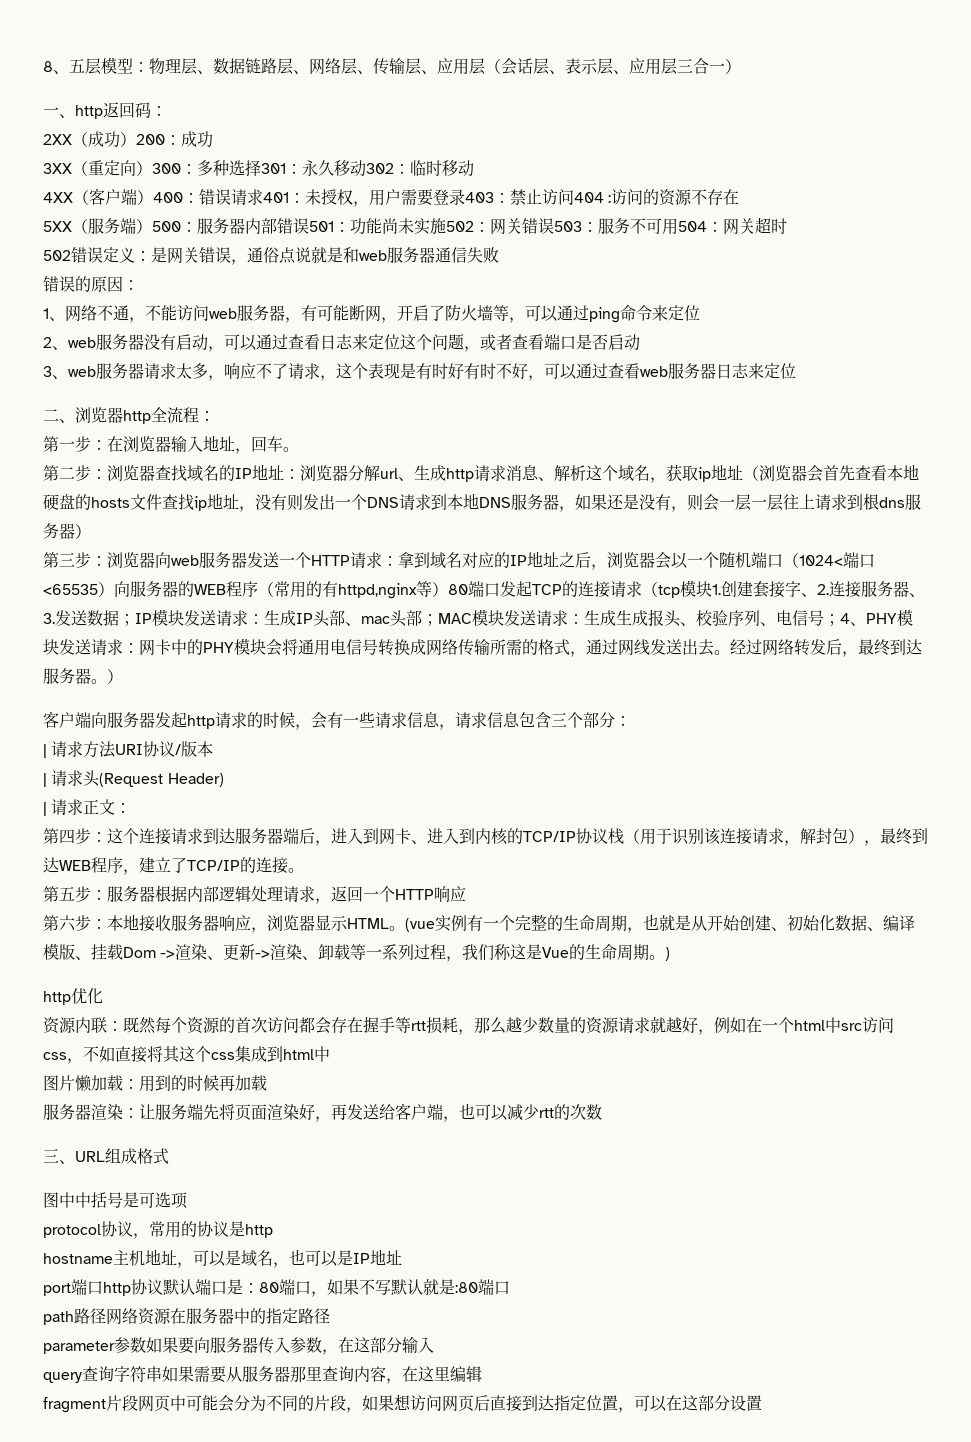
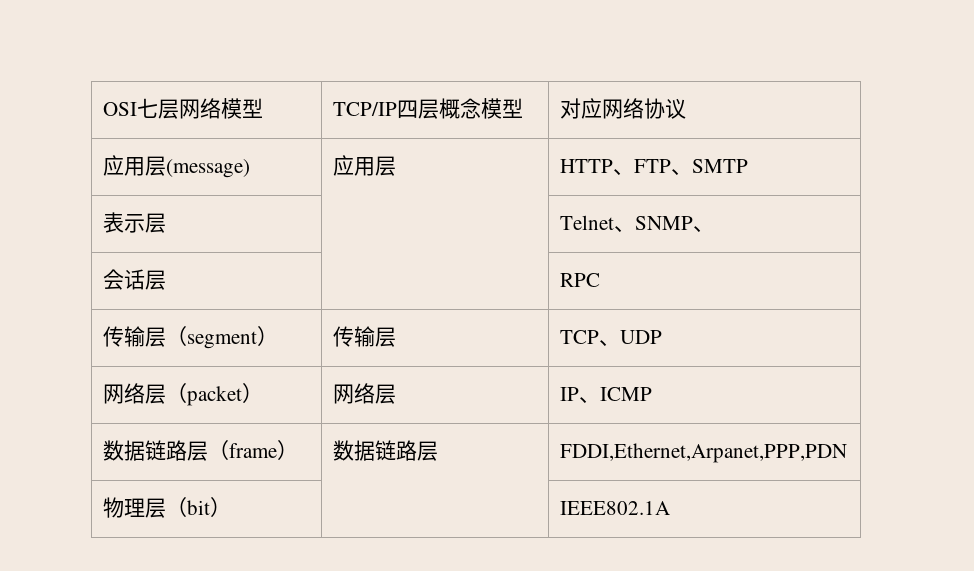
- 8、五层模型：物理层、数据链路层、网络层、传输层、应用层（会话层、表示层、应用层三合一）
- 一、http返回码：
- 2XX（成功）200：成功
- 3XX（重定向）300：多种选择301：永久移动302：临时移动
- 4XX（客户端）400：错误请求401：未授权，用户需要登录403：禁止访问404 :访问的资源不存在
- 5XX（服务端）500：服务器内部错误501：功能尚未实施502：网关错误503：服务不可用504：网关超时
- 502错误定义：是网关错误，通俗点说就是和web服务器通信失败
- 错误的原因：
- 1、网络不通，不能访问web服务器，有可能断网，开启了防火墙等，可以通过ping命令来定位
- 2、web服务器没有启动，可以通过查看日志来定位这个问题，或者查看端口是否启动
- 3、web服务器请求太多，响应不了请求，这个表现是有时好有时不好，可以通过查看web服务器日志来定位
- 二、浏览器http全流程：
- 第一步：在浏览器输入地址，回车。
- 第二步：浏览器查找域名的IP地址：浏览器分解url、生成http请求消息、解析这个域名，获取ip地址（浏览器会首先查看本地硬盘的hosts文件查找ip地址，没有则发出一个DNS请求到本地DNS服务器，如果还是没有，则会一层一层往上请求到根dns服务器）
- 第三步：浏览器向web服务器发送一个HTTP请求：拿到域名对应的IP地址之后，浏览器会以一个随机端口（1024<端口<65535）向服务器的WEB程序（常用的有httpd,nginx等）80端口发起TCP的连接请求（tcp模块1.创建套接字、2.连接服务器、3.发送数据；IP模块发送请求：生成IP头部、mac头部；MAC模块发送请求：生成生成报头、校验序列、电信号；4、PHY模块发送请求：网卡中的PHY模块会将通用电信号转换成网络传输所需的格式，通过网线发送出去。经过网络转发后，最终到达服务器。）
- 客户端向服务器发起http请求的时候，会有一些请求信息，请求信息包含三个部分：
- | 请求方法URI协议/版本
- | 请求头(Request Header)
- | 请求正文：
- 第四步：这个连接请求到达服务器端后，进入到网卡、进入到内核的TCP/IP协议栈（用于识别该连接请求，解封包），最终到达WEB程序，建立了TCP/IP的连接。
- 第五步：服务器根据内部逻辑处理请求，返回一个HTTP响应
- 第六步：本地接收服务器响应，浏览器显示HTML。(vue实例有一个完整的生命周期，也就是从开始创建、初始化数据、编译模版、挂载Dom ->渲染、更新->渲染、卸载等一系列过程，我们称这是Vue的生命周期。)
- http优化
- 资源内联：既然每个资源的首次访问都会存在握手等rtt损耗，那么越少数量的资源请求就越好，例如在一个html中src访问css，不如直接将其这个css集成到html中
- 图片懒加载：用到的时候再加载
- 服务器渲染：让服务端先将页面渲染好，再发送给客户端，也可以减少rtt的次数
- 三、URL组成格式
- 图中中括号是可选项
- protocol协议，常用的协议是http
- hostname主机地址，可以是域名，也可以是IP地址
- port端口http协议默认端口是：80端口，如果不写默认就是:80端口
- path路径网络资源在服务器中的指定路径
- parameter参数如果要向服务器传入参数，在这部分输入
- query查询字符串如果需要从服务器那里查询内容，在这里编辑
- fragment片段网页中可能会分为不同的片段，如果想访问网页后直接到达指定位置，可以在这部分设置
+ OSI七层网络模型 | TCP/IP四层概念模型 | 对应网络协议
+ 应用层(message) | 应用层 | HTTP、FTP、SMTP
+ 表示层 | | Telnet、SNMP、
+ 会话层 | | RPC
+ 传输层（segment） | 传输层 | TCP、UDP
+ 网络层（packet） | 网络层 | IP、ICMP
+ 数据链路层（frame） | 数据链路层 | FDDI,Ethernet,Arpanet,PPP,PDN
+ 物理层（bit） | | IEEE802.1A

